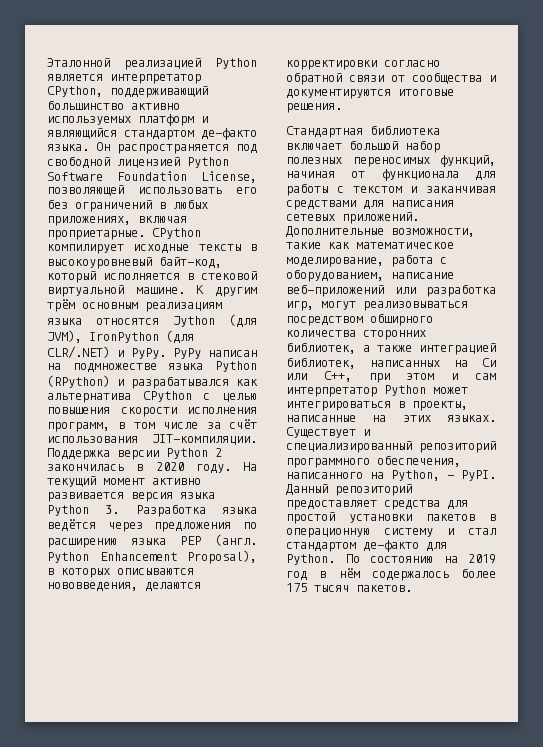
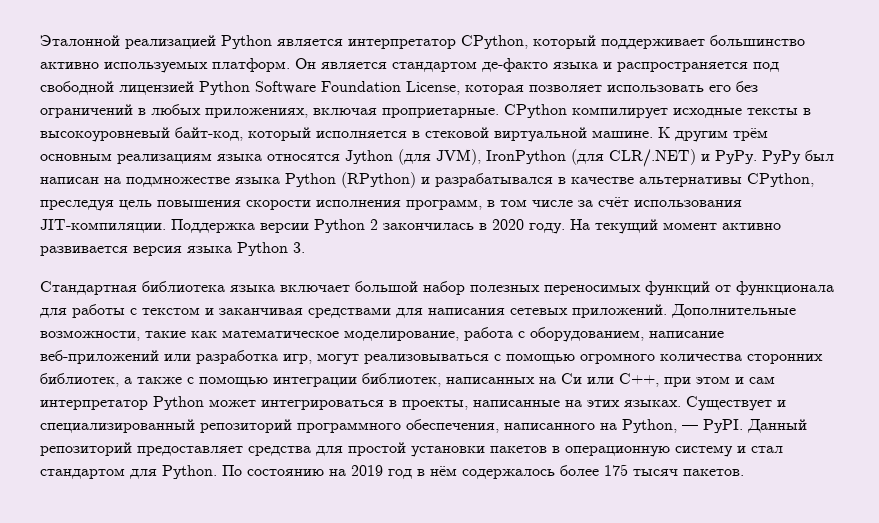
- Эталонной реализацией Python является интерпретатор CPython, поддерживающий большинство активно используемых платформ и являющийся стандартом де-факто языка. Он распространяется под свободной лицензией Python Software Foundation License, позволяющей использовать его без ограничений в любых приложениях, включая проприетарные.
+ Эталонной реализацией Python является интерпретатор CPython, который поддерживает большинство активно используемых платформ. Он является стандартом де-факто языка и распространяется под свободной лицензией Python Software Foundation License, которая позволяет использовать его без ограничений в любых приложениях, включая проприетарные.
- PyPy написан на подмножестве языка Python (RPython) и разрабатывался как альтернатива CPython с целью повышения скорости исполнения программ, в том числе за счёт использования JIT-компиляции.
+ PyPy был написан на подмножестве языка Python (RPython) и разрабатывался в качестве альтернативы CPython, преследуя цель повышения скорости исполнения программ, в том числе за счёт использования JIT-компиляции.
- На текущий момент активно развивается версия языка Python 3. Разработка языка ведётся через предложения по расширению языка PEP (англ. Python Enhancement Proposal), в которых описываются нововведения, делаются корректировки согласно обратной связи от сообщества и документируются итоговые решения.
+ На текущий момент активно развивается версия языка Python 3.
- Стандартная библиотека включает большой набор полезных переносимых функций, начиная от функционала для работы с текстом и заканчивая средствами для написания сетевых приложений.
+ Стандартная библиотека языка включает большой набор полезных переносимых функций от функционала для работы с текстом и заканчивая средствами для написания сетевых приложений.
- Дополнительные возможности, такие как математическое моделирование, работа с оборудованием, написание веб-приложений или разработка игр, могут реализовываться посредством обширного количества сторонних библиотек, а также интеграцией библиотек, написанных на Си или C++, при этом и сам интерпретатор Python может интегрироваться в проекты, написанные на этих языках.
+ Дополнительные возможности, такие как математическое моделирование, работа с оборудованием, написание веб-приложений или разработка игр, могут реализовываться с помощью огромного количества сторонних библиотек, а также с помощью интеграции библиотек, написанных на Си или C++, при этом и сам интерпретатор Python может интегрироваться в проекты, написанные на этих языках.
- Данный репозиторий предоставляет средства для простой установки пакетов в операционную систему и стал стандартом де-факто для Python.
+ Данный репозиторий предоставляет средства для простой установки пакетов в операционную систему и стал стандартом для Python.

